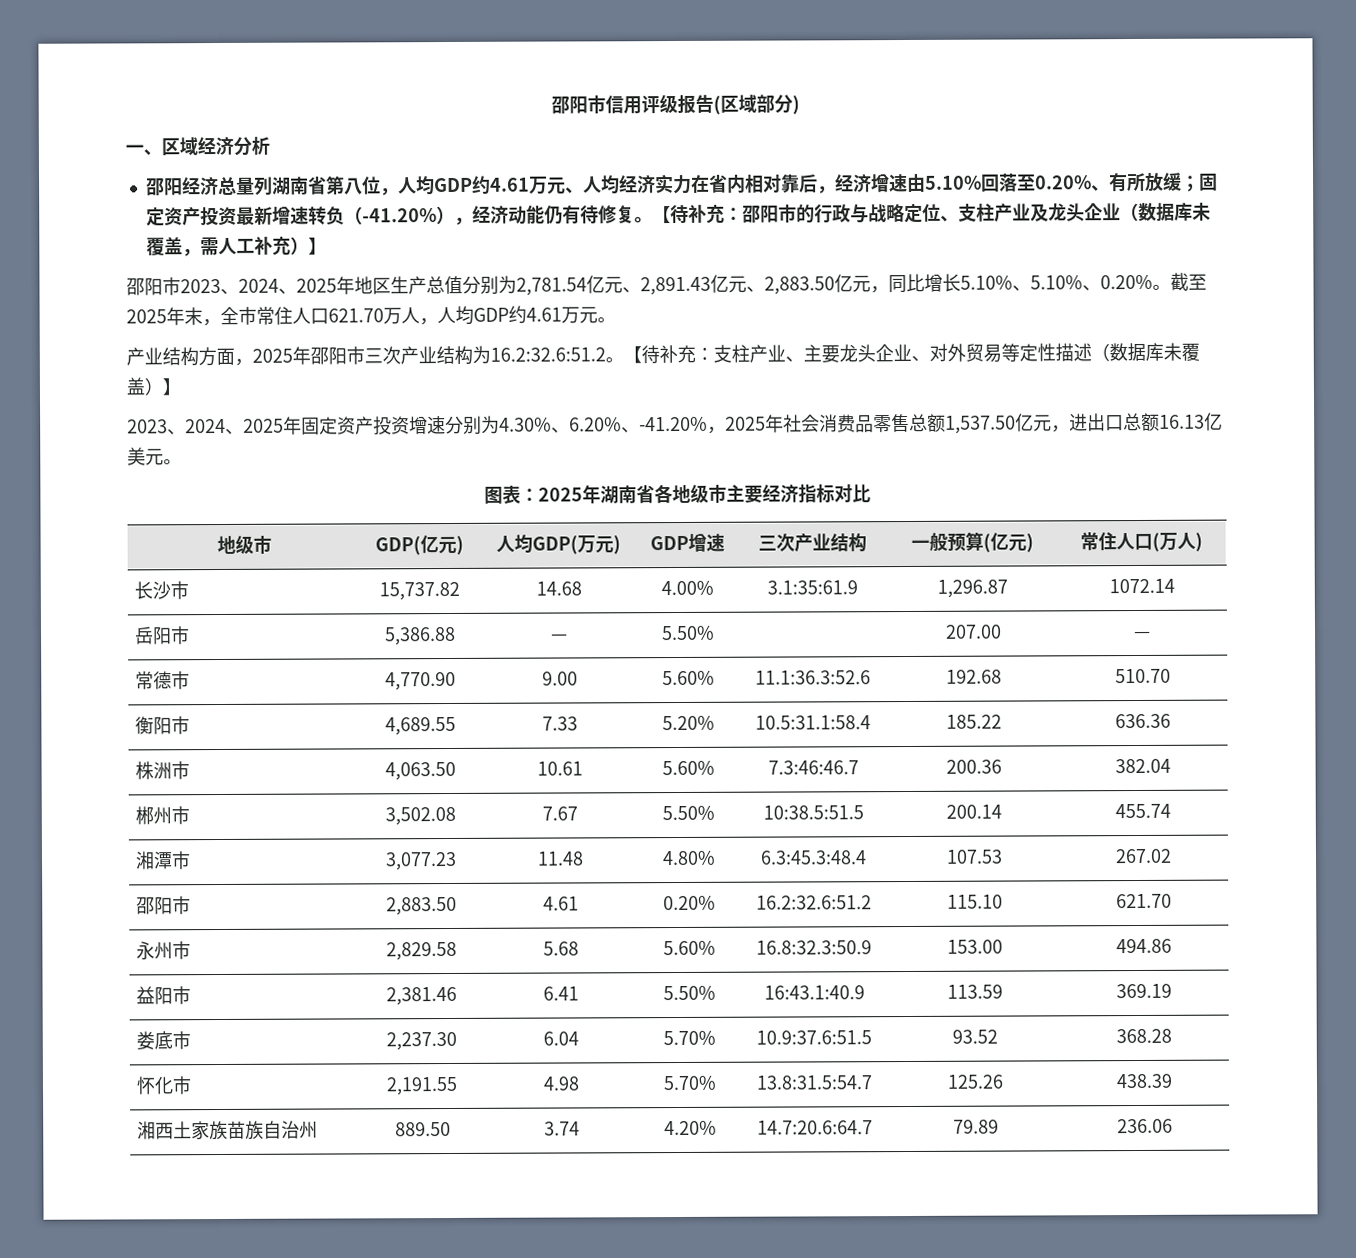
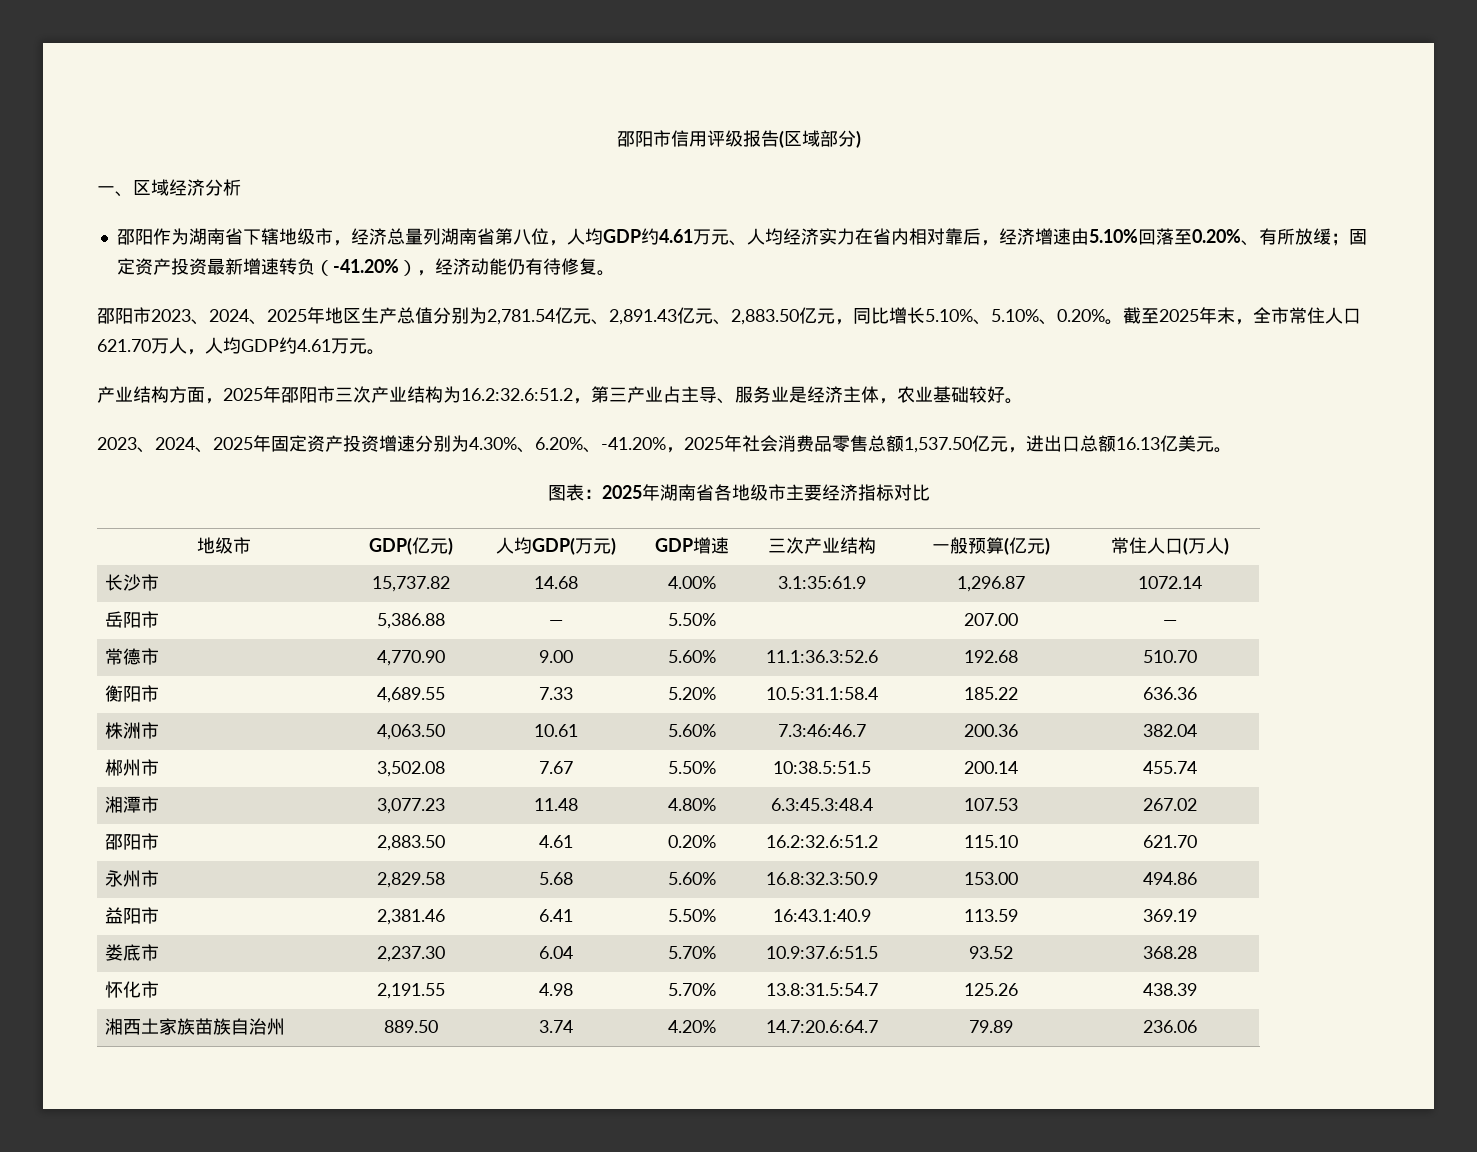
- 邵阳经济总量列湖南省第八位，人均GDP约4.61万元、人均经济实力在省内相对靠后，经济增速由5.10%回落至0.20%、有所放缓；固定资产投资最新增速转负（-41.20%），经济动能仍有待修复。【待补充：邵阳市的行政与战略定位、支柱产业及龙头企业（数据库未覆盖，需人工补充）】
+ 邵阳作为湖南省下辖地级市，经济总量列湖南省第八位，人均GDP约4.61万元、人均经济实力在省内相对靠后，经济增速由5.10%回落至0.20%、有所放缓；固定资产投资最新增速转负（-41.20%），经济动能仍有待修复。
- 产业结构方面，2025年邵阳市三次产业结构为16.2:32.6:51.2。【待补充：支柱产业、主要龙头企业、对外贸易等定性描述（数据库未覆盖）】
+ 产业结构方面，2025年邵阳市三次产业结构为16.2:32.6:51.2，第三产业占主导、服务业是经济主体，农业基础较好。

